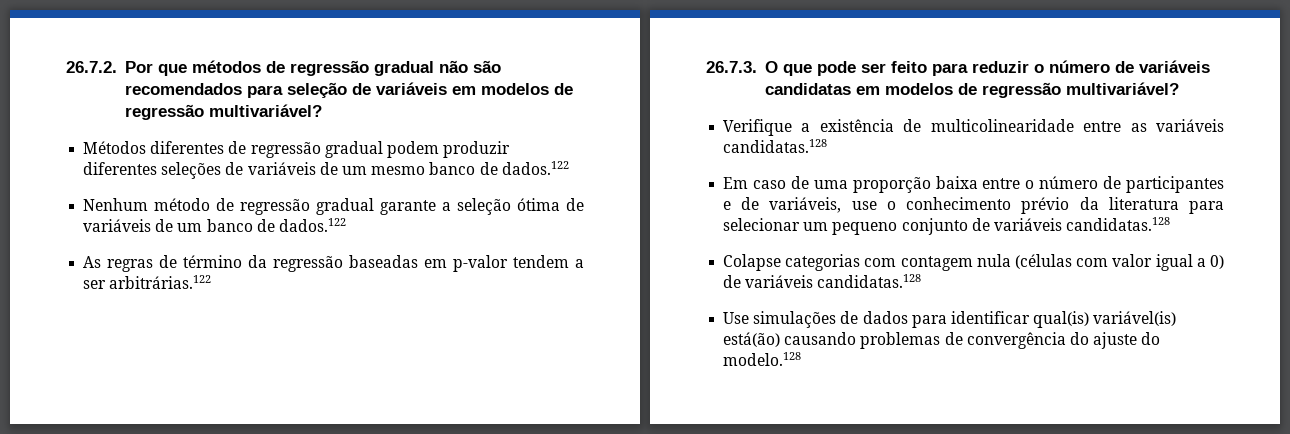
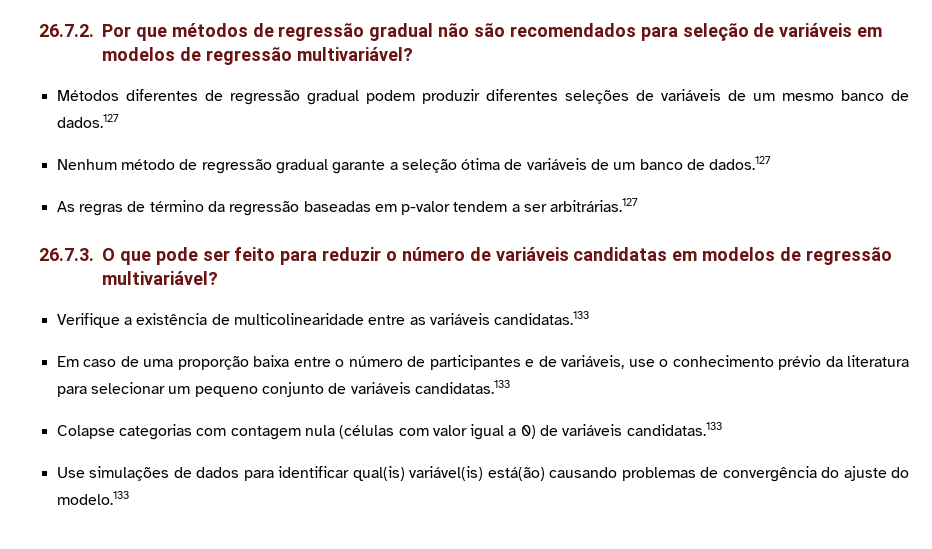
- Métodos diferentes de regressão gradual podem produzir diferentes seleções de variáveis de um mesmo banco de dados.122
+ Métodos diferentes de regressão gradual podem produzir diferentes seleções de variáveis de um mesmo banco de dados.127
- Nenhum método de regressão gradual garante a seleção ótima de variáveis de um banco de dados.122
+ Nenhum método de regressão gradual garante a seleção ótima de variáveis de um banco de dados.127
- As regras de término da regressão baseadas em p-valor tendem a ser arbitrárias.122
+ As regras de término da regressão baseadas em p-valor tendem a ser arbitrárias.127
- Verifique a existência de multicolinearidade entre as variáveis candidatas.128
+ Verifique a existência de multicolinearidade entre as variáveis candidatas.133
- Em caso de uma proporção baixa entre o número de participantes e de variáveis, use o conhecimento prévio da literatura para selecionar um pequeno conjunto de variáveis candidatas.128
+ Em caso de uma proporção baixa entre o número de participantes e de variáveis, use o conhecimento prévio da literatura para selecionar um pequeno conjunto de variáveis candidatas.133
- Colapse categorias com contagem nula (células com valor igual a 0) de variáveis candidatas.128
+ Colapse categorias com contagem nula (células com valor igual a 0) de variáveis candidatas.133
- Use simulações de dados para identificar qual(is) variável(is) está(ão) causando problemas de convergência do ajuste do modelo.128
+ Use simulações de dados para identificar qual(is) variável(is) está(ão) causando problemas de convergência do ajuste do modelo.133

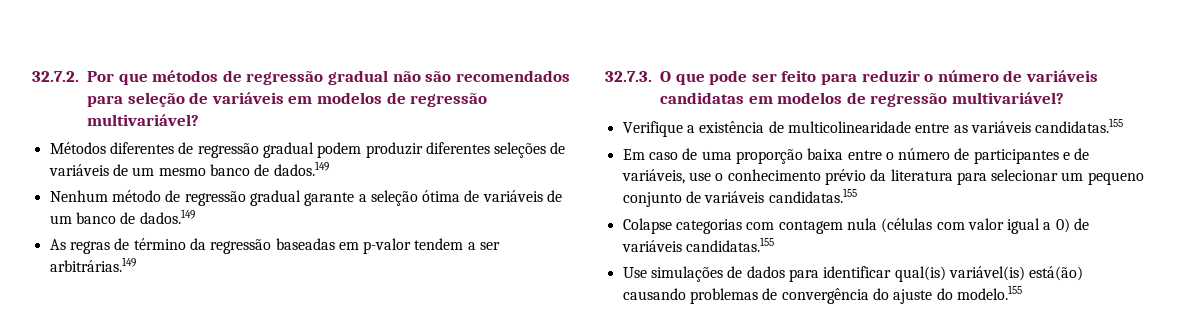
- 26.7.2. Por que métodos de regressão gradual não são recomendados para seleção de variáveis em modelos de regressão multivariável?
+ 32.7.2. Por que métodos de regressão gradual não são recomendados para seleção de variáveis em modelos de regressão multivariável?
- Métodos diferentes de regressão gradual podem produzir diferentes seleções de variáveis de um mesmo banco de dados.127
+ Métodos diferentes de regressão gradual podem produzir diferentes seleções de variáveis de um mesmo banco de dados.149
- Nenhum método de regressão gradual garante a seleção ótima de variáveis de um banco de dados.127
+ Nenhum método de regressão gradual garante a seleção ótima de variáveis de um banco de dados.149
- As regras de término da regressão baseadas em p-valor tendem a ser arbitrárias.127
- 26.7.3. O que pode ser feito para reduzir o número de variáveis candidatas em modelos de regressão multivariável?
+ As regras de término da regressão baseadas em p-valor tendem a ser arbitrárias.149
+ 32.7.3. O que pode ser feito para reduzir o número de variáveis candidatas em modelos de regressão multivariável?
- Verifique a existência de multicolinearidade entre as variáveis candidatas.133
+ Verifique a existência de multicolinearidade entre as variáveis candidatas.155
- Em caso de uma proporção baixa entre o número de participantes e de variáveis, use o conhecimento prévio da literatura para selecionar um pequeno conjunto de variáveis candidatas.133
+ Em caso de uma proporção baixa entre o número de participantes e de variáveis, use o conhecimento prévio da literatura para selecionar um pequeno conjunto de variáveis candidatas.155
- Colapse categorias com contagem nula (células com valor igual a 0) de variáveis candidatas.133
+ Colapse categorias com contagem nula (células com valor igual a 0) de variáveis candidatas.155
- Use simulações de dados para identificar qual(is) variável(is) está(ão) causando problemas de convergência do ajuste do modelo.133
+ Use simulações de dados para identificar qual(is) variável(is) está(ão) causando problemas de convergência do ajuste do modelo.155

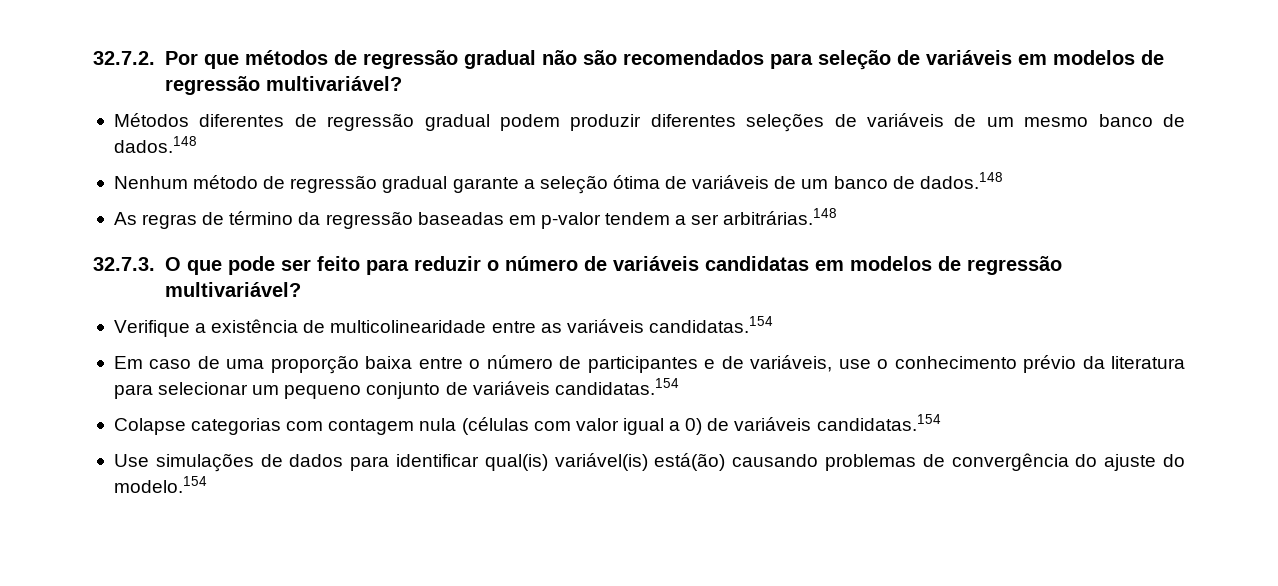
- Métodos diferentes de regressão gradual podem produzir diferentes seleções de variáveis de um mesmo banco de dados.149
+ Métodos diferentes de regressão gradual podem produzir diferentes seleções de variáveis de um mesmo banco de dados.148
- Nenhum método de regressão gradual garante a seleção ótima de variáveis de um banco de dados.149
+ Nenhum método de regressão gradual garante a seleção ótima de variáveis de um banco de dados.148
- As regras de término da regressão baseadas em p-valor tendem a ser arbitrárias.149
+ As regras de término da regressão baseadas em p-valor tendem a ser arbitrárias.148
- Verifique a existência de multicolinearidade entre as variáveis candidatas.155
+ Verifique a existência de multicolinearidade entre as variáveis candidatas.154
- Em caso de uma proporção baixa entre o número de participantes e de variáveis, use o conhecimento prévio da literatura para selecionar um pequeno conjunto de variáveis candidatas.155
+ Em caso de uma proporção baixa entre o número de participantes e de variáveis, use o conhecimento prévio da literatura para selecionar um pequeno conjunto de variáveis candidatas.154
- Colapse categorias com contagem nula (células com valor igual a 0) de variáveis candidatas.155
+ Colapse categorias com contagem nula (células com valor igual a 0) de variáveis candidatas.154
- Use simulações de dados para identificar qual(is) variável(is) está(ão) causando problemas de convergência do ajuste do modelo.155
+ Use simulações de dados para identificar qual(is) variável(is) está(ão) causando problemas de convergência do ajuste do modelo.154

